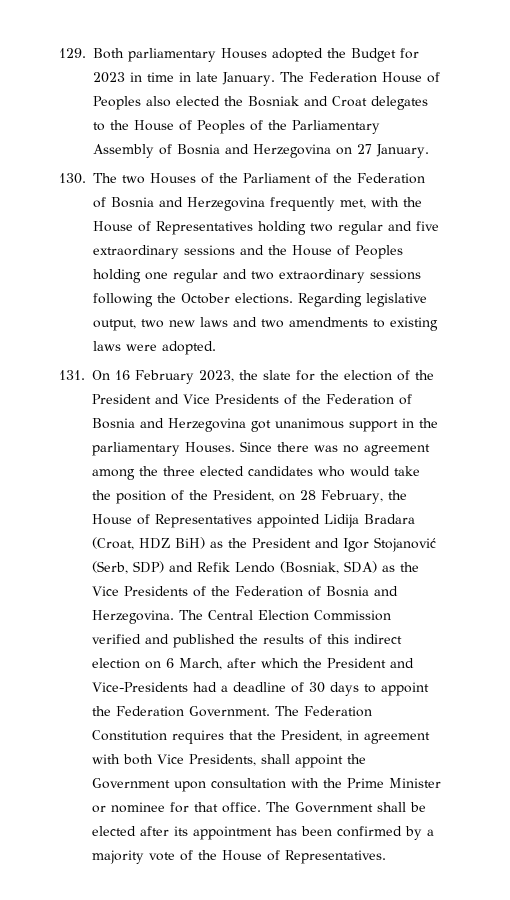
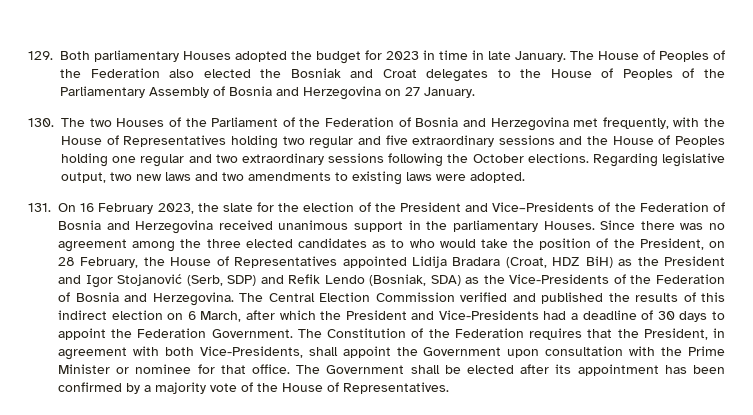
- 129. Both parliamentary Houses adopted the Budget for 2023 in time in late January.
+ 129. Both parliamentary Houses adopted the budget for 2023 in time in late January.
- The Federation House of Peoples also elected the Bosniak and Croat delegates to the House of Peoples of the Parliamentary Assembly of Bosnia and Herzegovina on 27 January.
+ The House of Peoples of the Federation also elected the Bosniak and Croat delegates to the House of Peoples of the Parliamentary Assembly of Bosnia and Herzegovina on 27 January.
- 130. The two Houses of the Parliament of the Federation of Bosnia and Herzegovina frequently met, with the House of Representatives holding two regular and five extraordinary sessions and the House of Peoples holding one regular and two extraordinary sessions following the October elections.
+ 130. The two Houses of the Parliament of the Federation of Bosnia and Herzegovina met frequently, with the House of Representatives holding two regular and five extraordinary sessions and the House of Peoples holding one regular and two extraordinary sessions following the October elections.
- 131. On 16 February 2023, the slate for the election of the President and Vice Presidents of the Federation of Bosnia and Herzegovina got unanimous support in the parliamentary Houses.
+ 131. On 16 February 2023, the slate for the election of the President and Vice–Presidents of the Federation of Bosnia and Herzegovina received unanimous support in the parliamentary Houses.
- Since there was no agreement among the three elected candidates who would take the position of the President, on 28 February, the House of Representatives appointed Lidija Bradara (Croat, HDZ BiH) as the President and Igor Stojanović (Serb, SDP) and Refik Lendo (Bosniak, SDA) as the Vice Presidents of the Federation of Bosnia and Herzegovina.
+ Since there was no agreement among the three elected candidates as to who would take the position of the President, on 28 February, the House of Representatives appointed Lidija Bradara (Croat, HDZ BiH) as the President and Igor Stojanović (Serb, SDP) and Refik Lendo (Bosniak, SDA) as the Vice-Presidents of the Federation of Bosnia and Herzegovina.
- The Federation Constitution requires that the President, in agreement with both Vice Presidents, shall appoint the Government upon consultation with the Prime Minister or nominee for that office.
+ The Constitution of the Federation requires that the President, in agreement with both Vice-Presidents, shall appoint the Government upon consultation with the Prime Minister or nominee for that office.

